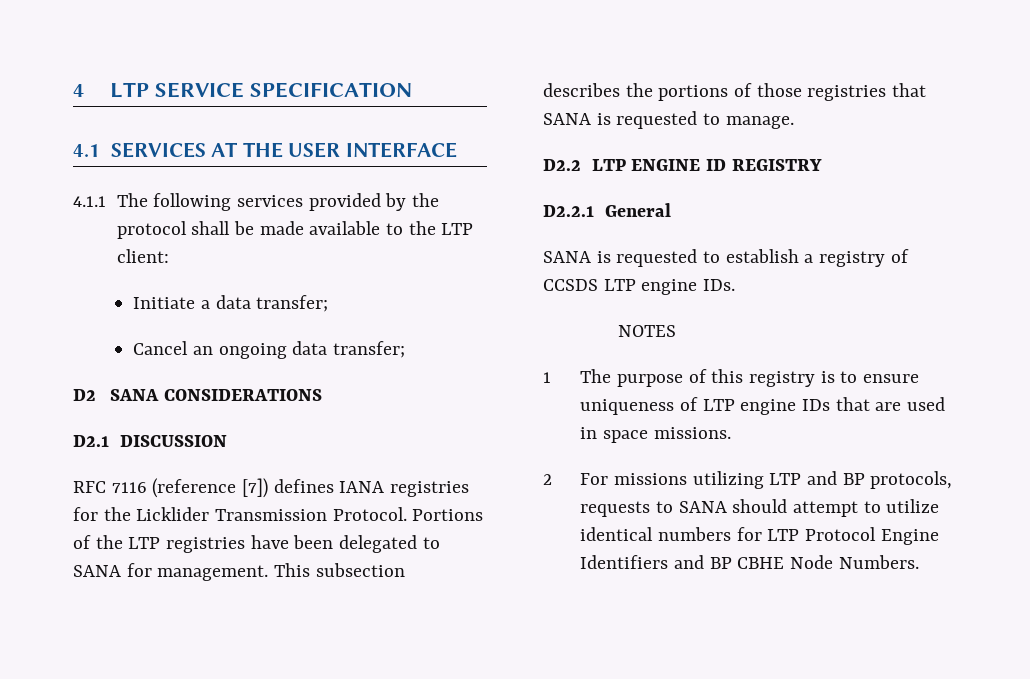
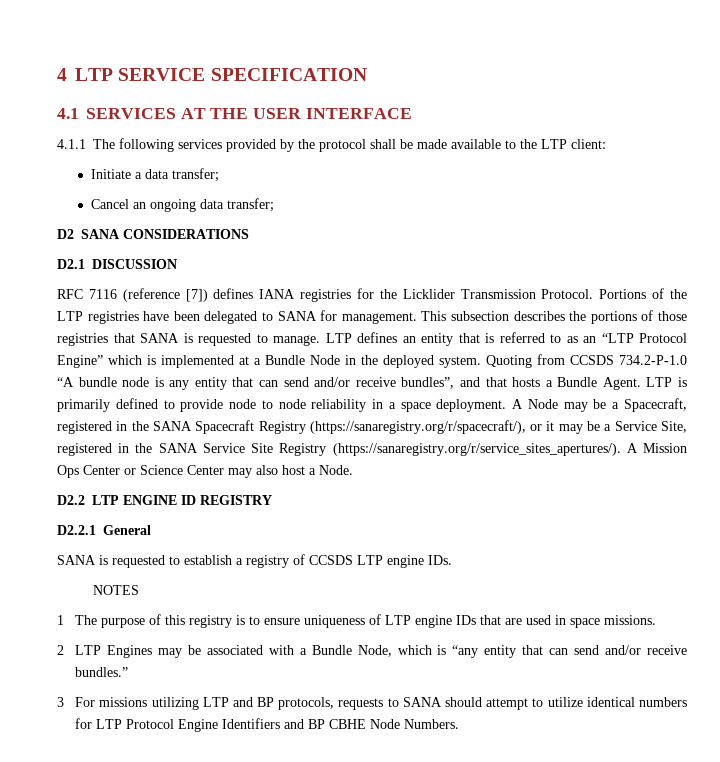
+ LTP defines an entity that is referred to as an “LTP Protocol Engine” which is implemented at a Bundle Node in the deployed system. Quoting from CCSDS 734.2-P-1.0 “A bundle node is any entity that can send and/or receive bundles”, and that hosts a Bundle Agent. LTP is primarily defined to provide node to node reliability in a space deployment. A Node may be a Spacecraft, registered in the SANA Spacecraft Registry (https://sanaregistry.org/r/spacecraft/), or it may be a Service Site, registered in the SANA Service Site Registry (https://sanaregistry.org/r/service_sites_apertures/). A Mission Ops Center or Science Center may also host a Node.
- 2 For missions utilizing LTP and BP protocols, requests to SANA should attempt to utilize identical numbers for LTP Protocol Engine Identifiers and BP CBHE Node Numbers.
+ 2 LTP Engines may be associated with a Bundle Node, which is “any entity that can send and/or receive bundles.”
+ 3 For missions utilizing LTP and BP protocols, requests to SANA should attempt to utilize identical numbers for LTP Protocol Engine Identifiers and BP CBHE Node Numbers.

